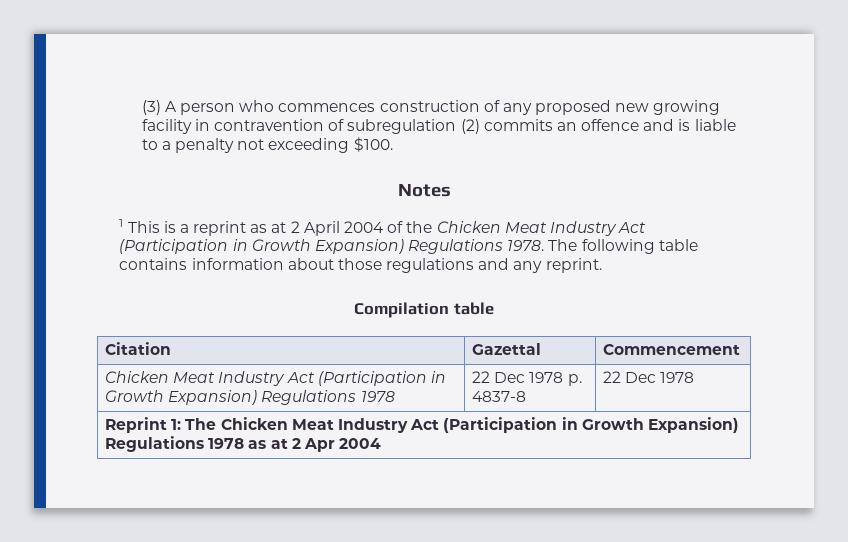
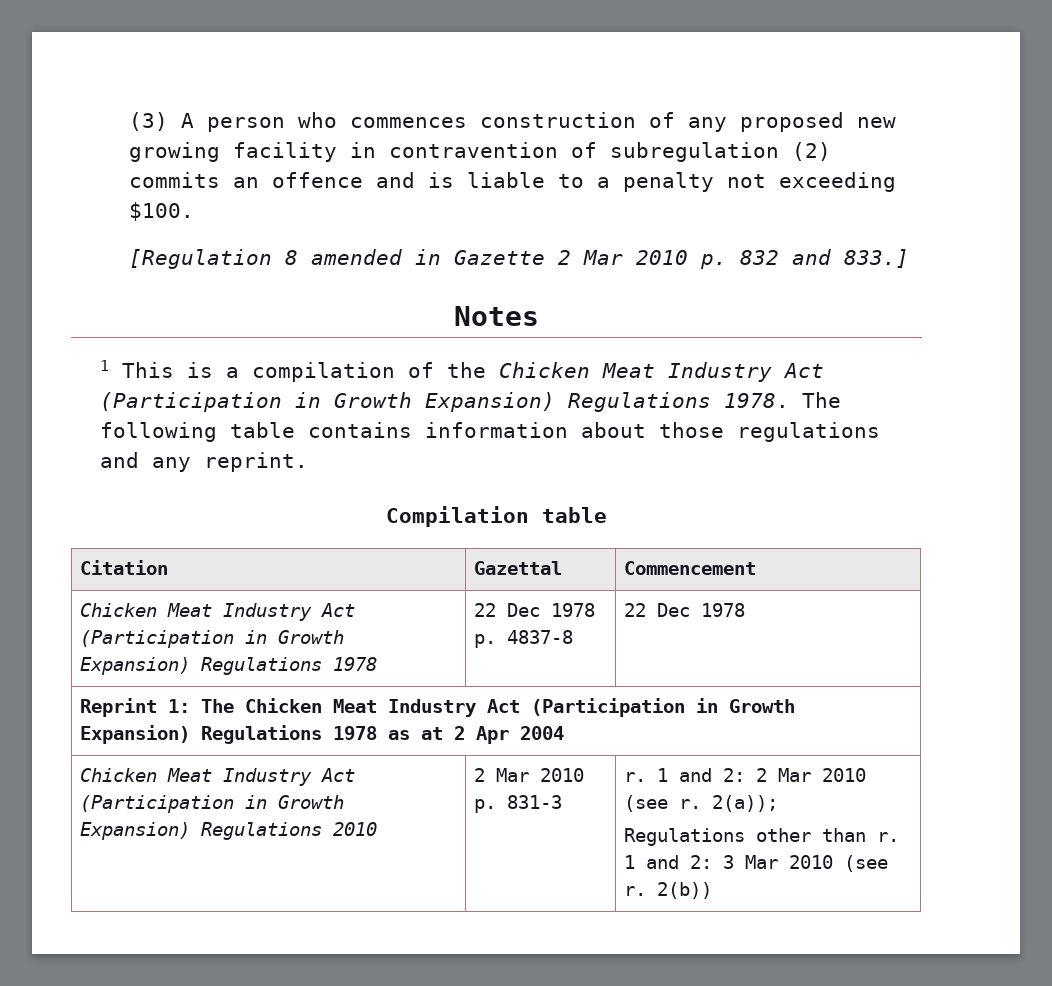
+ [Regulation 8 amended in Gazette 2 Mar 2010 p. 832 and 833.]
- 1 This is a reprint as at 2 April 2004 of the Chicken Meat Industry Act (Participation in Growth Expansion) Regulations 1978.
+ 1 This is a compilation of the Chicken Meat Industry Act (Participation in Growth Expansion) Regulations 1978.
+ Chicken Meat Industry Act (Participation in Growth Expansion) Regulations 2010 | 2 Mar 2010 p. 831-3 | r. 1 and 2: 2 Mar 2010 (see r. 2(a));
+ Regulations other than r. 1 and 2: 3 Mar 2010 (see r. 2(b))

